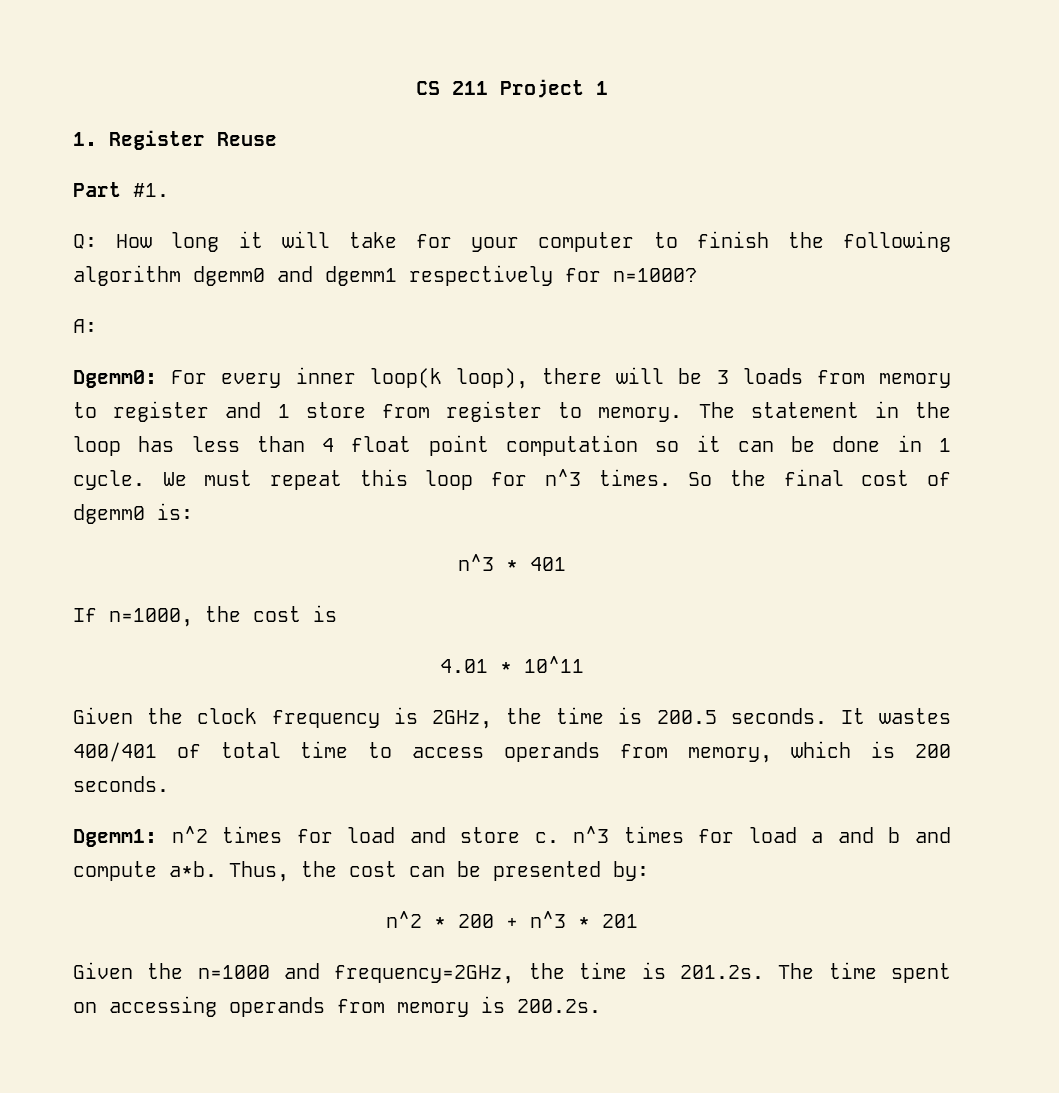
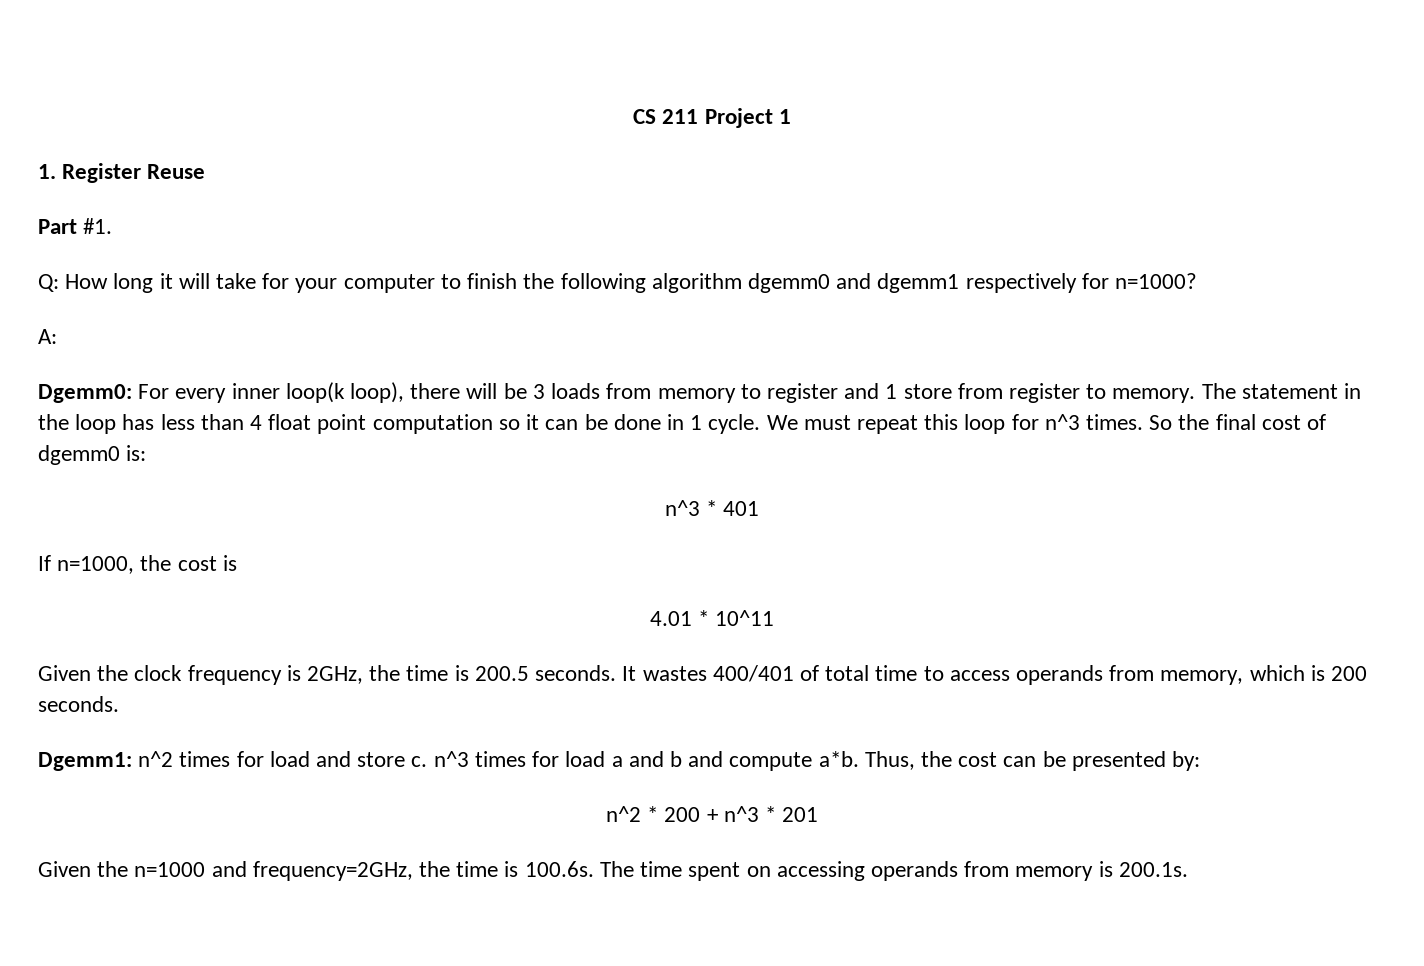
- Given the n=1000 and frequency=2GHz, the time is 201.2s. The time spent on accessing operands from memory is 200.2s.
+ Given the n=1000 and frequency=2GHz, the time is 100.6s. The time spent on accessing operands from memory is 200.1s.

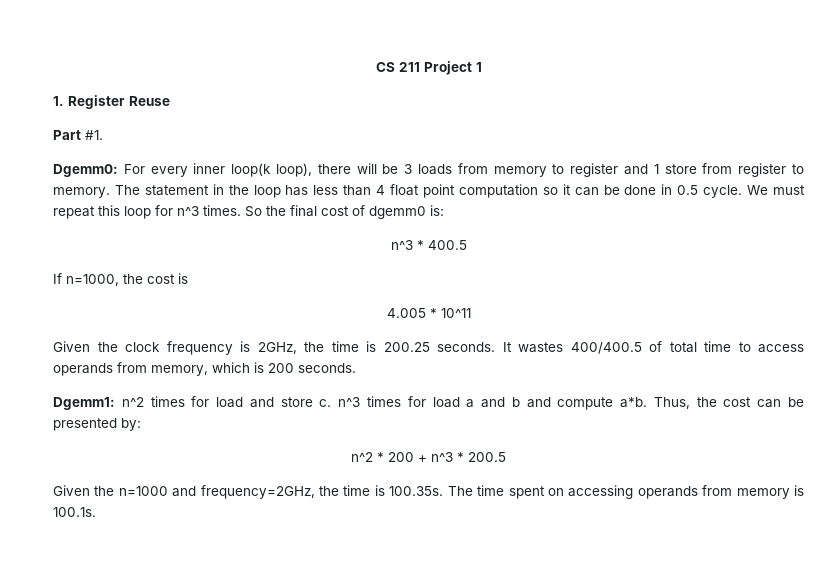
- Q: How long it will take for your computer to finish the following algorithm dgemm0 and dgemm1 respectively for n=1000?
- A:
- The statement in the loop has less than 4 float point computation so it can be done in 1 cycle.
+ The statement in the loop has less than 4 float point computation so it can be done in 0.5 cycle.
- n^3 * 401
+ n^3 * 400.5
- 4.01 * 10^11
+ 4.005 * 10^11
- Given the clock frequency is 2GHz, the time is 200.5 seconds.
+ Given the clock frequency is 2GHz, the time is 200.25 seconds.
- It wastes 400/401 of total time to access operands from memory, which is 200 seconds.
+ It wastes 400/400.5 of total time to access operands from memory, which is 200 seconds.
- n^2 * 200 + n^3 * 201
+ n^2 * 200 + n^3 * 200.5
- Given the n=1000 and frequency=2GHz, the time is 100.6s. The time spent on accessing operands from memory is 200.1s.
+ Given the n=1000 and frequency=2GHz, the time is 100.35s. The time spent on accessing operands from memory is 100.1s.

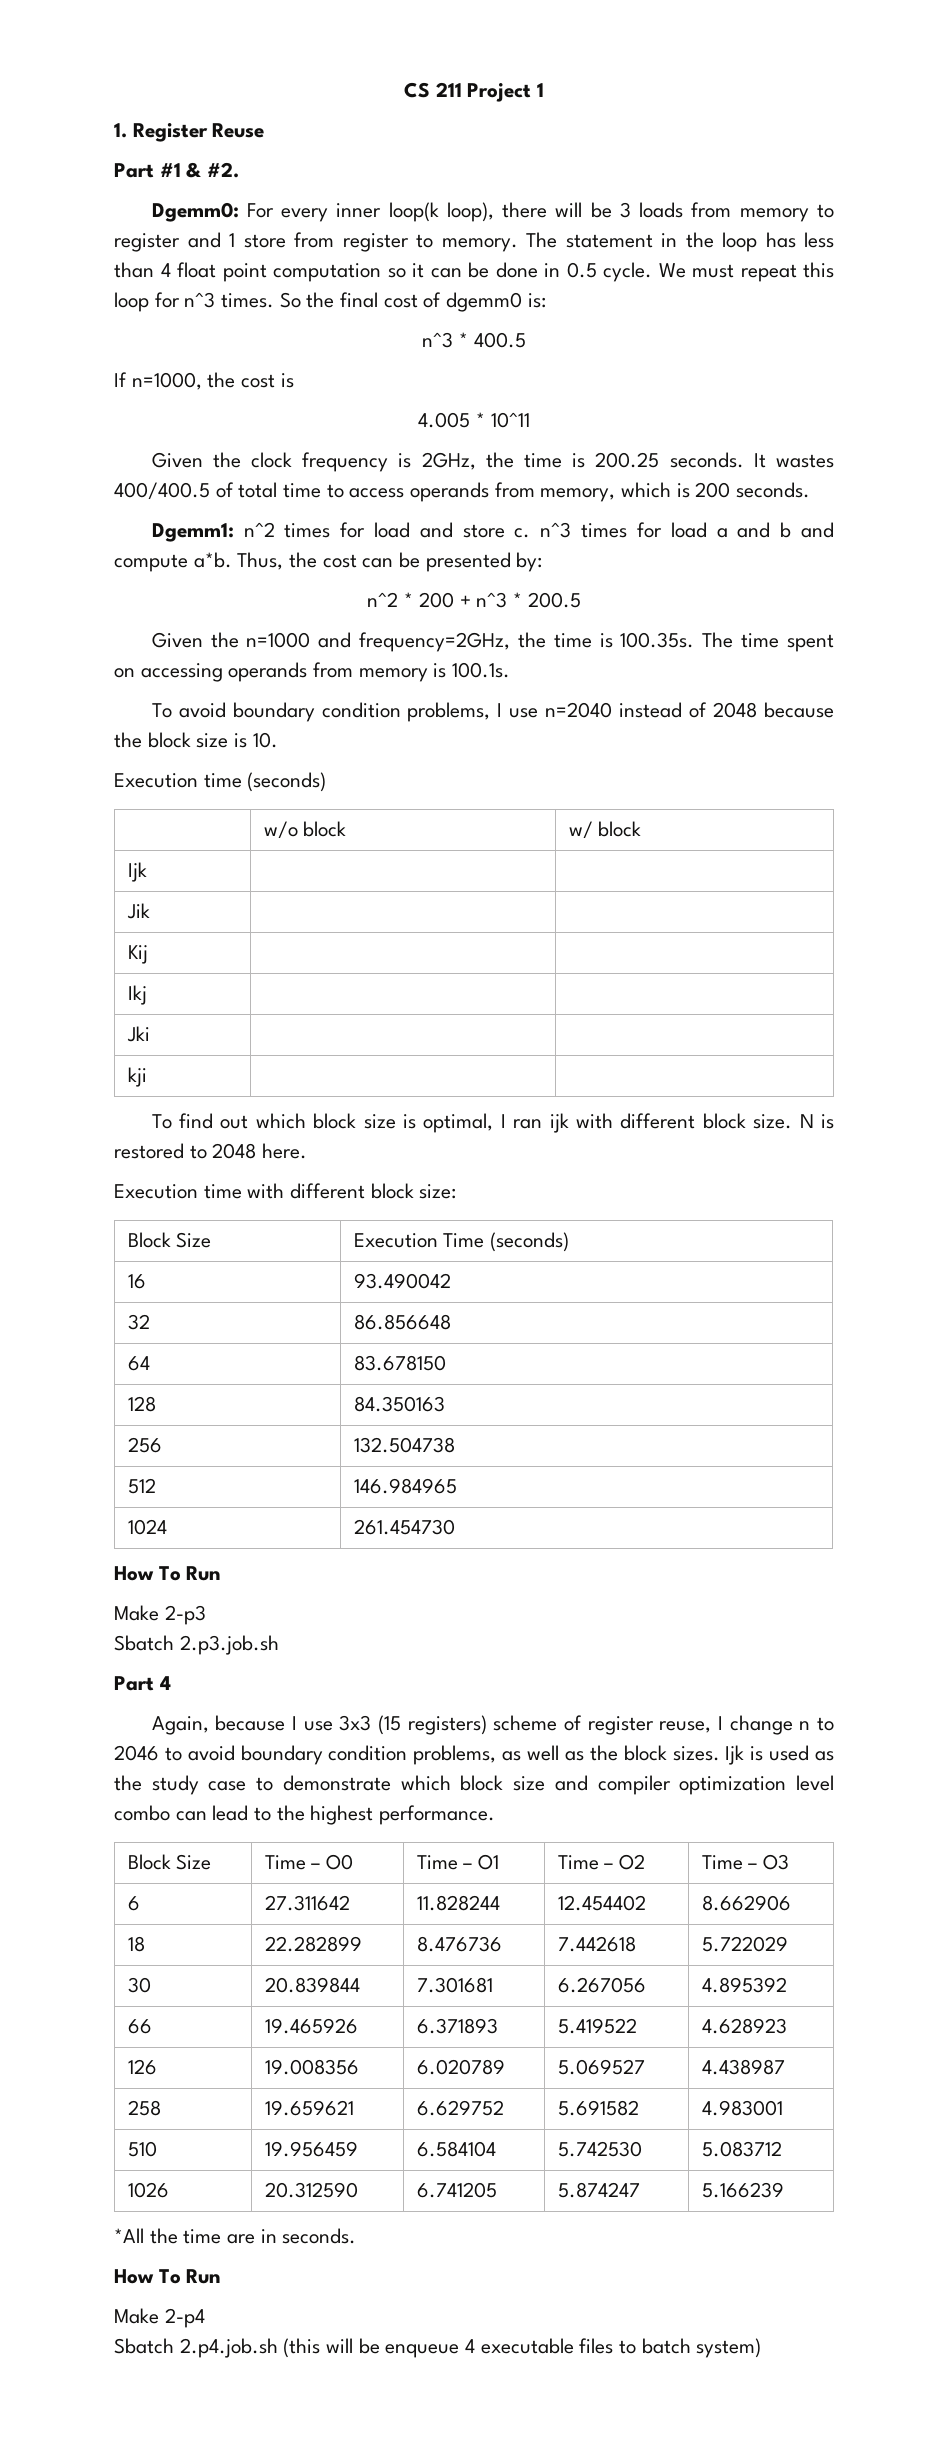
- Part #1.
+ Part #1 & #2.
+ To avoid boundary condition problems, I use n=2040 instead of 2048 because the block size is 10.
+ Execution time (seconds)
+ | w/o block | w/ block
+ Ijk | |
+ Jik | |
+ Kij | |
+ Ikj | |
+ Jki | |
+ kji | |
+ To find out which block size is optimal, I ran ijk with different block size. N is restored to 2048 here.
+ Execution time with different block size:
+ Block Size | Execution Time (seconds)
+ 16 | 93.490042
+ 32 | 86.856648
+ 64 | 83.678150
+ 128 | 84.350163
+ 256 | 132.504738
+ 512 | 146.984965
+ 1024 | 261.454730
+ How To Run
+ Make 2-p3
+ Sbatch 2.p3.job.sh
+ Part 4
+ Again, because I use 3x3 (15 registers) scheme of register reuse, I change n to 2046 to avoid boundary condition problems, as well as the block sizes. Ijk is used as the study case to demonstrate which block size and compiler optimization level combo can lead to the highest performance.
+ Block Size | Time – O0 | Time – O1 | Time – O2 | Time – O3
+ 6 | 27.311642 | 11.828244 | 12.454402 | 8.662906
+ 18 | 22.282899 | 8.476736 | 7.442618 | 5.722029
+ 30 | 20.839844 | 7.301681 | 6.267056 | 4.895392
+ 66 | 19.465926 | 6.371893 | 5.419522 | 4.628923
+ 126 | 19.008356 | 6.020789 | 5.069527 | 4.438987
+ 258 | 19.659621 | 6.629752 | 5.691582 | 4.983001
+ 510 | 19.956459 | 6.584104 | 5.742530 | 5.083712
+ 1026 | 20.312590 | 6.741205 | 5.874247 | 5.166239
+ *All the time are in seconds.
+ How To Run
+ Make 2-p4
+ Sbatch 2.p4.job.sh (this will be enqueue 4 executable files to batch system)

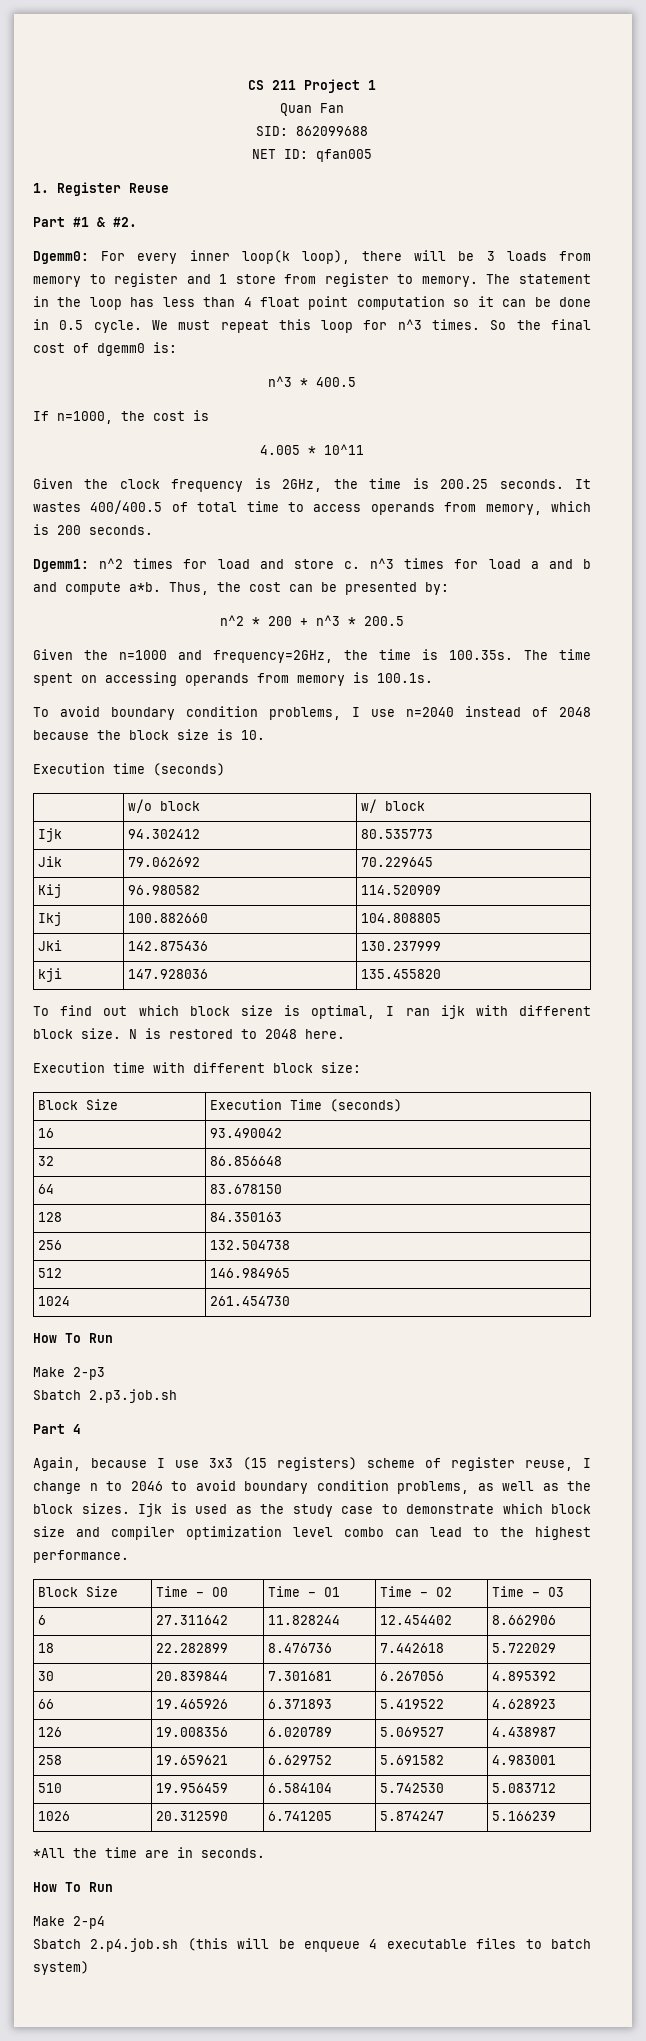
+ Quan Fan
+ SID: 862099688
+ NET ID: qfan005
- Ijk | |
+ Ijk | 94.302412 | 80.535773
- Jik | |
+ Jik | 79.062692 | 70.229645
- Kij | |
+ Kij | 96.980582 | 114.520909
- Ikj | |
+ Ikj | 100.882660 | 104.808805
- Jki | |
+ Jki | 142.875436 | 130.237999
- kji | |
+ kji | 147.928036 | 135.455820

